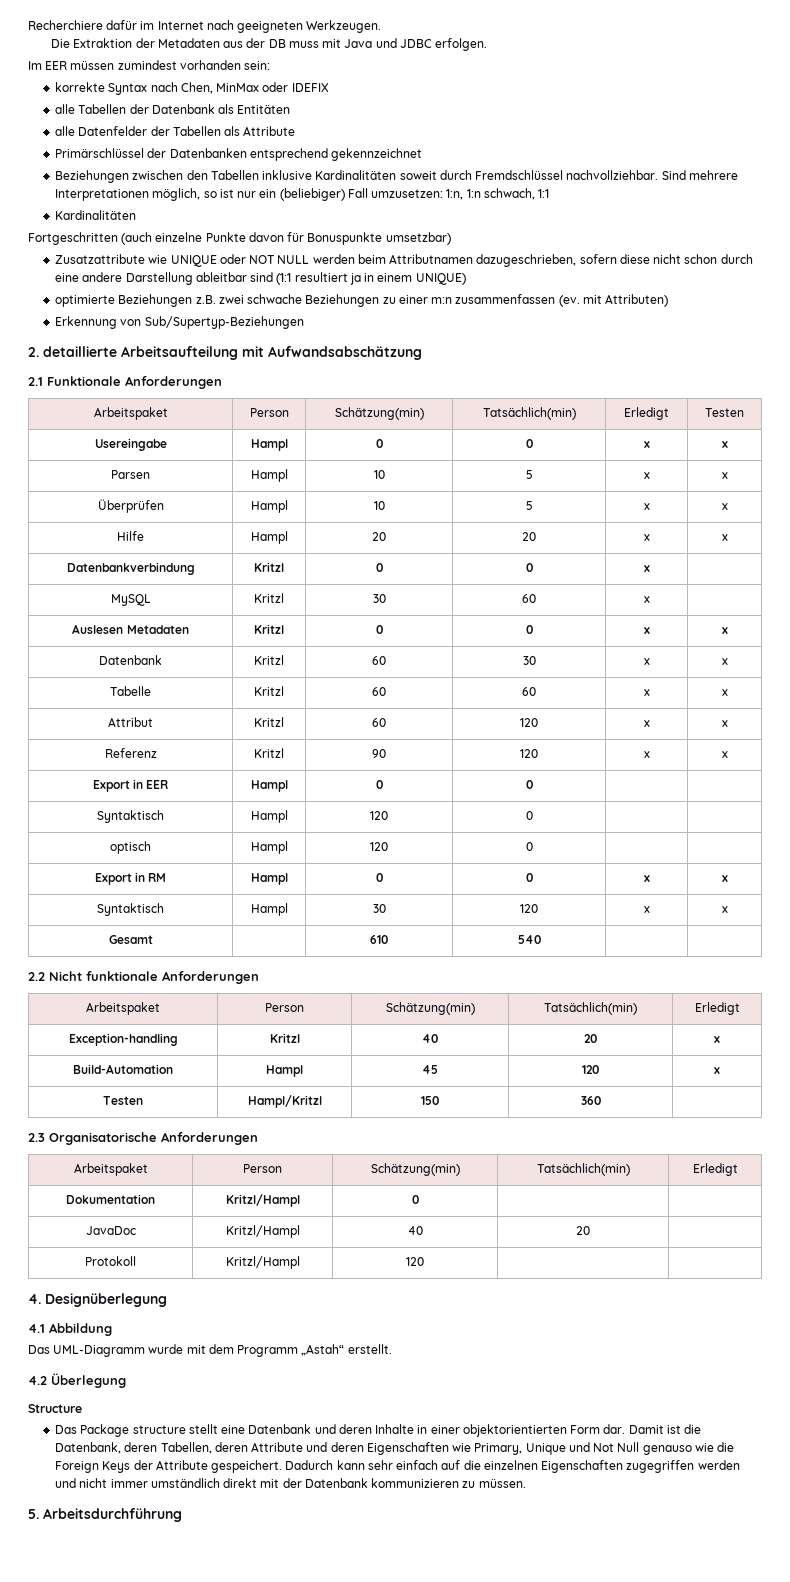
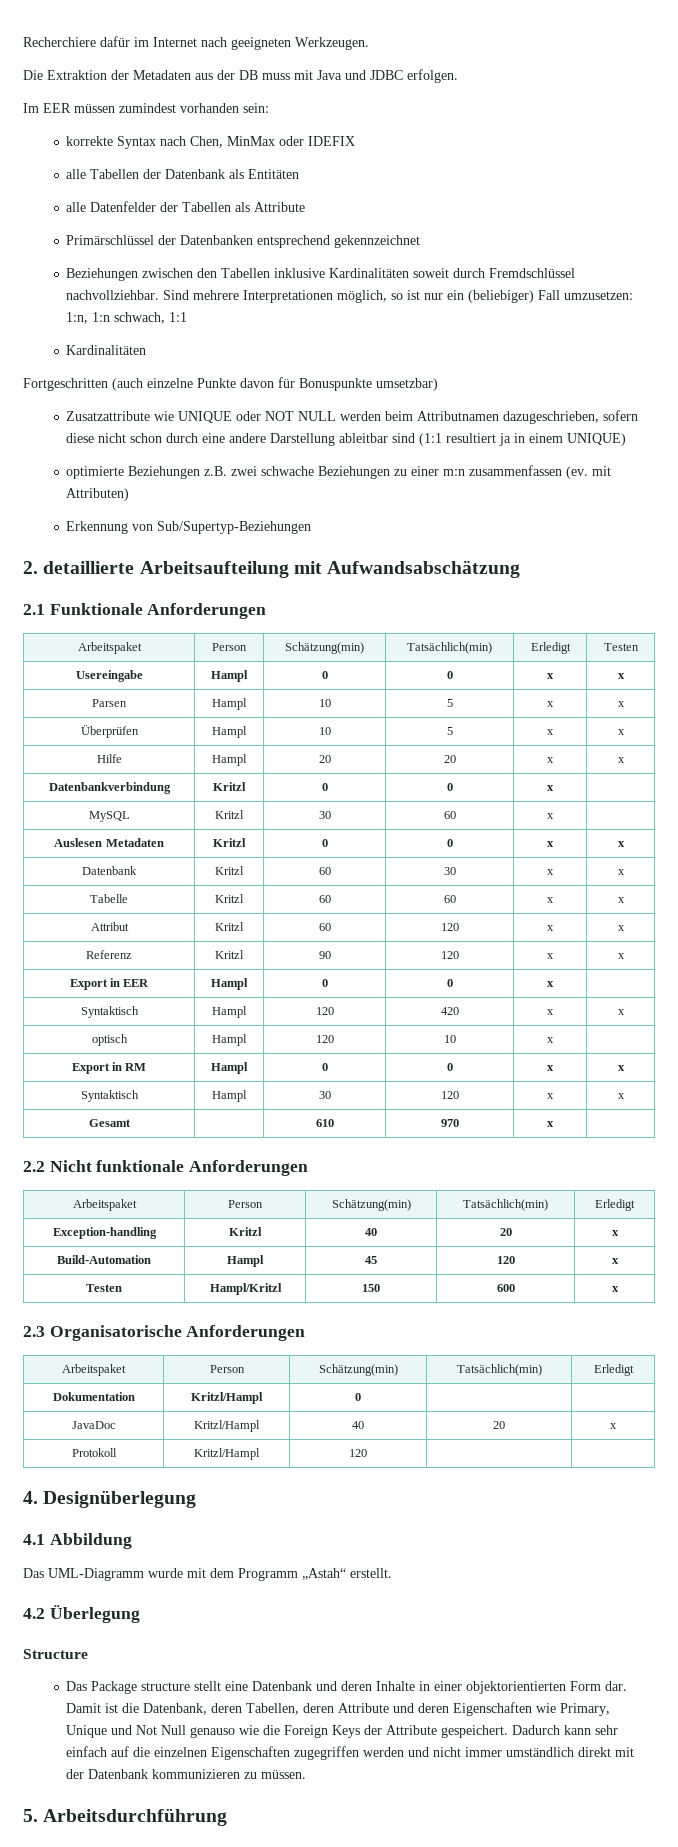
- Export in EER | Hampl | 0 | 0 | |
+ Export in EER | Hampl | 0 | 0 | x |
- Syntaktisch | Hampl | 120 | 0 | |
+ Syntaktisch | Hampl | 120 | 420 | x | x
- optisch | Hampl | 120 | 0 | |
+ optisch | Hampl | 120 | 10 | x |
- Gesamt | | 610 | 540 | |
+ Gesamt | | 610 | 970 | x |
- Testen | Hampl/Kritzl | 150 | 360 |
+ Testen | Hampl/Kritzl | 150 | 600 | x
- JavaDoc | Kritzl/Hampl | 40 | 20 |
+ JavaDoc | Kritzl/Hampl | 40 | 20 | x

